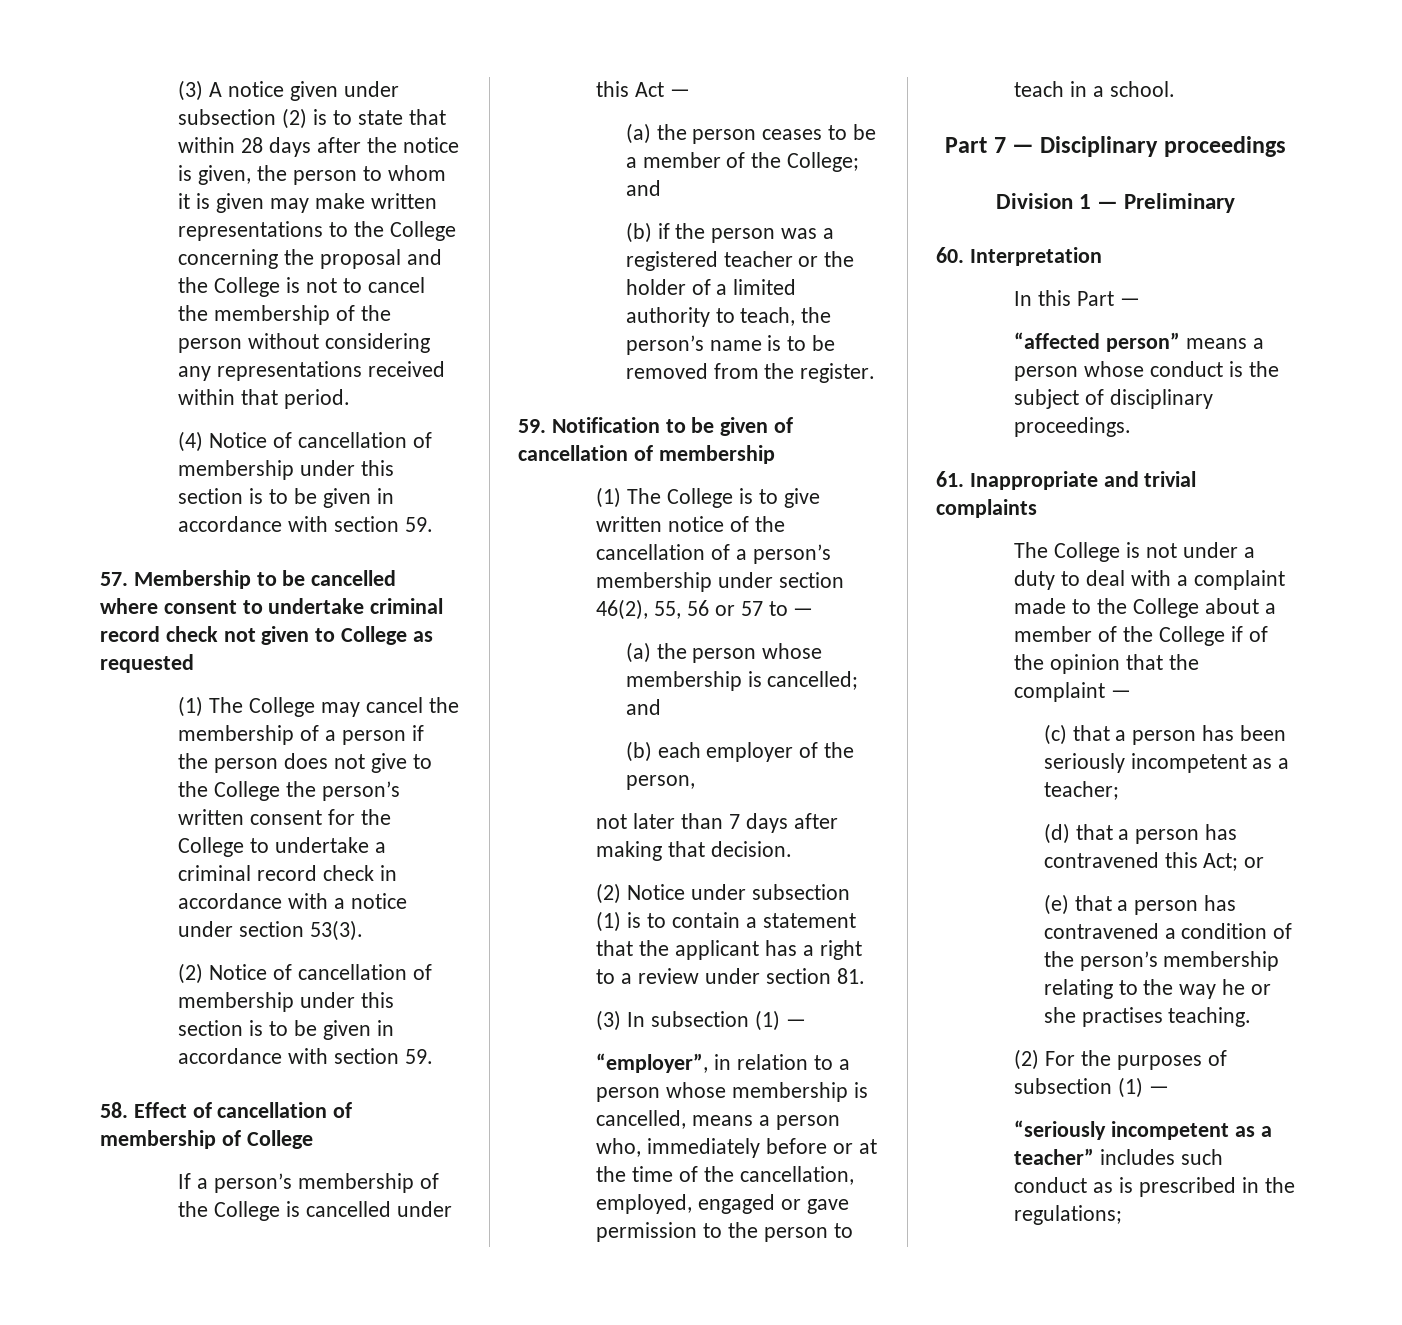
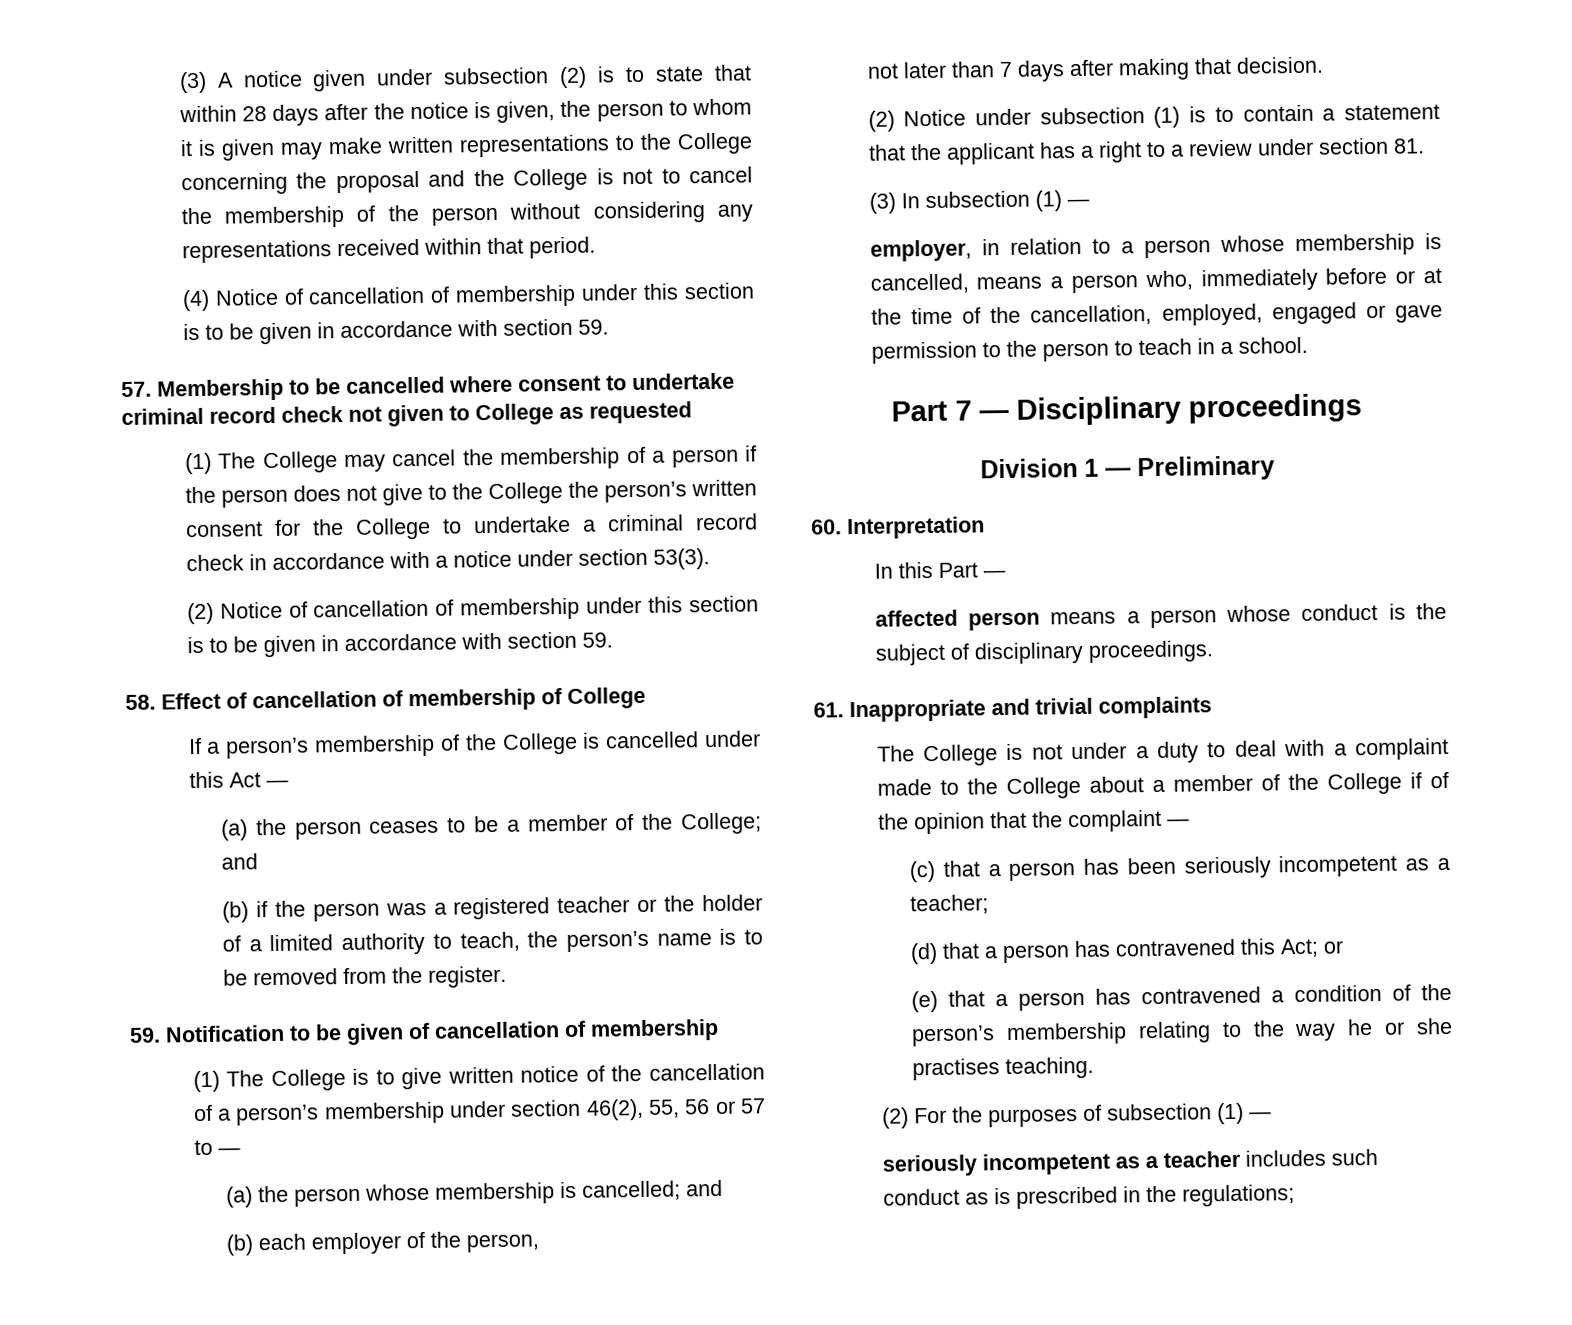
- “employer”, in relation to a person whose membership is cancelled, means a person who, immediately before or at the time of the cancellation, employed, engaged or gave permission to the person to teach in a school.
+ employer, in relation to a person whose membership is cancelled, means a person who, immediately before or at the time of the cancellation, employed, engaged or gave permission to the person to teach in a school.
- “affected person” means a person whose conduct is the subject of disciplinary proceedings.
+ affected person means a person whose conduct is the subject of disciplinary proceedings.
- “seriously incompetent as a teacher” includes such conduct as is prescribed in the regulations;
+ seriously incompetent as a teacher includes such conduct as is prescribed in the regulations;

